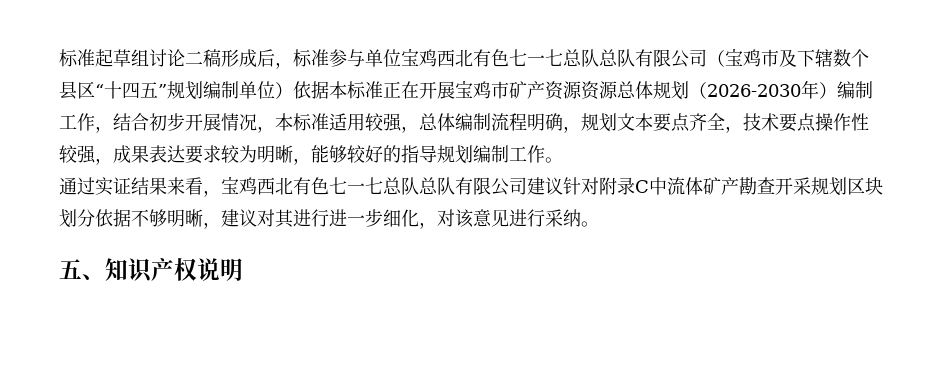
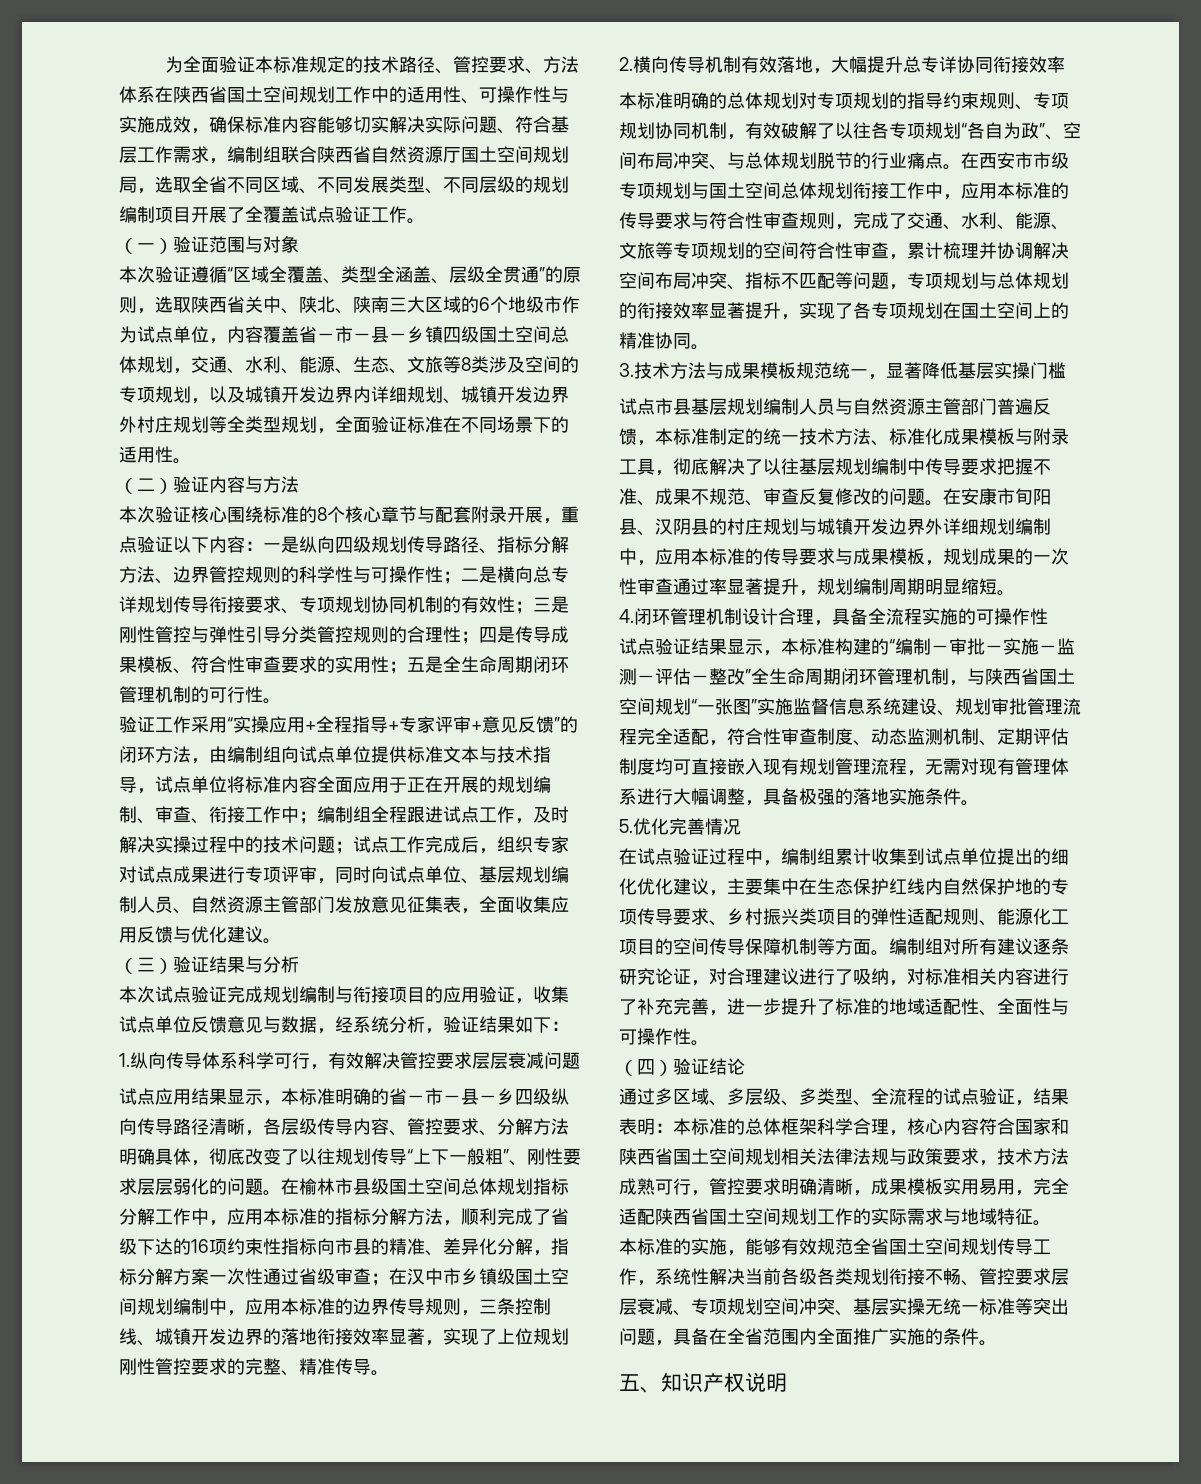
- 标准起草组讨论二稿形成后，标准参与单位宝鸡西北有色七一七总队总队有限公司（宝鸡市及下辖数个县区“十四五”规划编制单位）依据本标准正在开展宝鸡市矿产资源资源总体规划（2026-2030年）编制工作，结合初步开展情况，本标准适用较强，总体编制流程明确，规划文本要点齐全，技术要点操作性较强，成果表达要求较为明晰，能够较好的指导规划编制工作。
- 通过实证结果来看，宝鸡西北有色七一七总队总队有限公司建议针对附录C中流体矿产勘查开采规划区块划分依据不够明晰，建议对其进行进一步细化，对该意见进行采纳。
+ 为全面验证本标准规定的技术路径、管控要求、方法体系在陕西省国土空间规划工作中的适用性、可操作性与实施成效，确保标准内容能够切实解决实际问题、符合基层工作需求，编制组联合陕西省自然资源厅国土空间规划局，选取全省不同区域、不同发展类型、不同层级的规划编制项目开展了全覆盖试点验证工作。
+ （一）验证范围与对象
+ 本次验证遵循“区域全覆盖、类型全涵盖、层级全贯通”的原则，选取陕西省关中、陕北、陕南三大区域的6个地级市作为试点单位，内容覆盖省－市－县－乡镇四级国土空间总体规划，交通、水利、能源、生态、文旅等8类涉及空间的专项规划，以及城镇开发边界内详细规划、城镇开发边界外村庄规划等全类型规划，全面验证标准在不同场景下的适用性。
+ （二）验证内容与方法
+ 本次验证核心围绕标准的8个核心章节与配套附录开展，重点验证以下内容：一是纵向四级规划传导路径、指标分解方法、边界管控规则的科学性与可操作性；二是横向总专详规划传导衔接要求、专项规划协同机制的有效性；三是刚性管控与弹性引导分类管控规则的合理性；四是传导成果模板、符合性审查要求的实用性；五是全生命周期闭环管理机制的可行性。
+ 验证工作采用“实操应用+全程指导+专家评审+意见反馈”的闭环方法，由编制组向试点单位提供标准文本与技术指导，试点单位将标准内容全面应用于正在开展的规划编制、审查、衔接工作中；编制组全程跟进试点工作，及时解决实操过程中的技术问题；试点工作完成后，组织专家对试点成果进行专项评审，同时向试点单位、基层规划编制人员、自然资源主管部门发放意见征集表，全面收集应用反馈与优化建议。
+ （三）验证结果与分析
+ 本次试点验证完成规划编制与衔接项目的应用验证，收集试点单位反馈意见与数据，经系统分析，验证结果如下：
+ 1.纵向传导体系科学可行，有效解决管控要求层层衰减问题
+ 试点应用结果显示，本标准明确的省－市－县－乡四级纵向传导路径清晰，各层级传导内容、管控要求、分解方法明确具体，彻底改变了以往规划传导“上下一般粗”、刚性要求层层弱化的问题。在榆林市县级国土空间总体规划指标分解工作中，应用本标准的指标分解方法，顺利完成了省级下达的16项约束性指标向市县的精准、差异化分解，指标分解方案一次性通过省级审查；在汉中市乡镇级国土空间规划编制中，应用本标准的边界传导规则，三条控制线、城镇开发边界的落地衔接效率显著，实现了上位规划刚性管控要求的完整、精准传导。
+ 2.横向传导机制有效落地，大幅提升总专详协同衔接效率
+ 本标准明确的总体规划对专项规划的指导约束规则、专项规划协同机制，有效破解了以往各专项规划“各自为政”、空间布局冲突、与总体规划脱节的行业痛点。在西安市市级专项规划与国土空间总体规划衔接工作中，应用本标准的传导要求与符合性审查规则，完成了交通、水利、能源、文旅等专项规划的空间符合性审查，累计梳理并协调解决空间布局冲突、指标不匹配等问题，专项规划与总体规划的衔接效率显著提升，实现了各专项规划在国土空间上的精准协同。
+ 3.技术方法与成果模板规范统一，显著降低基层实操门槛
+ 试点市县基层规划编制人员与自然资源主管部门普遍反馈，本标准制定的统一技术方法、标准化成果模板与附录工具，彻底解决了以往基层规划编制中传导要求把握不准、成果不规范、审查反复修改的问题。在安康市旬阳县、汉阴县的村庄规划与城镇开发边界外详细规划编制中，应用本标准的传导要求与成果模板，规划成果的一次性审查通过率显著提升，规划编制周期明显缩短。
+ 4.闭环管理机制设计合理，具备全流程实施的可操作性
+ 试点验证结果显示，本标准构建的“编制－审批－实施－监测－评估－整改”全生命周期闭环管理机制，与陕西省国土空间规划“一张图”实施监督信息系统建设、规划审批管理流程完全适配，符合性审查制度、动态监测机制、定期评估制度均可直接嵌入现有规划管理流程，无需对现有管理体系进行大幅调整，具备极强的落地实施条件。
+ 5.优化完善情况
+ 在试点验证过程中，编制组累计收集到试点单位提出的细化优化建议，主要集中在生态保护红线内自然保护地的专项传导要求、乡村振兴类项目的弹性适配规则、能源化工项目的空间传导保障机制等方面。编制组对所有建议逐条研究论证，对合理建议进行了吸纳，对标准相关内容进行了补充完善，进一步提升了标准的地域适配性、全面性与可操作性。
+ （四）验证结论
+ 通过多区域、多层级、多类型、全流程的试点验证，结果表明：本标准的总体框架科学合理，核心内容符合国家和陕西省国土空间规划相关法律法规与政策要求，技术方法成熟可行，管控要求明确清晰，成果模板实用易用，完全适配陕西省国土空间规划工作的实际需求与地域特征。
+ 本标准的实施，能够有效规范全省国土空间规划传导工作，系统性解决当前各级各类规划衔接不畅、管控要求层层衰减、专项规划空间冲突、基层实操无统一标准等突出问题，具备在全省范围内全面推广实施的条件。

